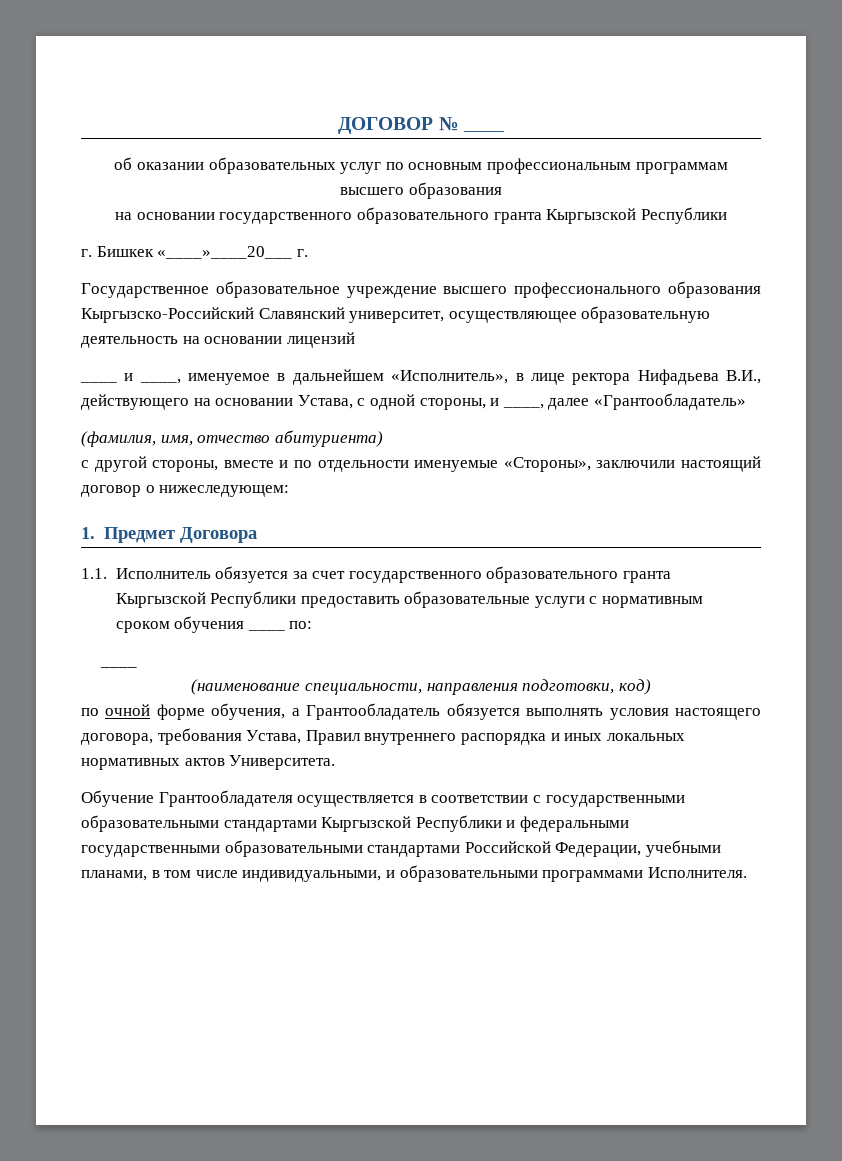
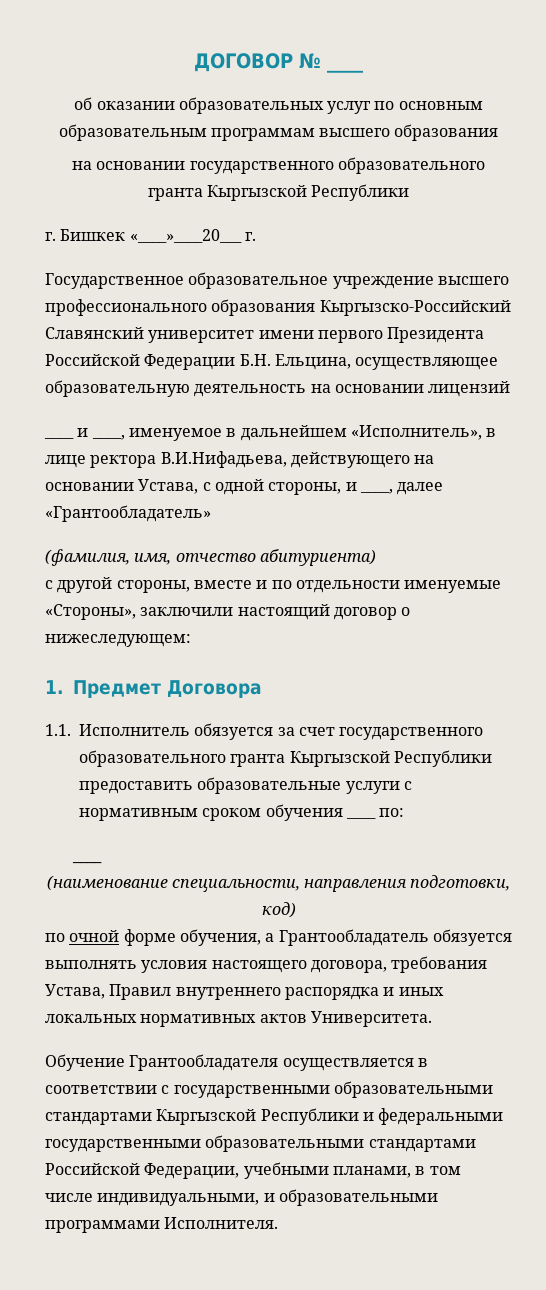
- об оказании образовательных услуг по основным профессиональным программам высшего образования
+ об оказании образовательных услуг по основным образовательным программам высшего образования
- Государственное образовательное учреждение высшего профессионального образования Кыргызско-Российский Славянский университет, осуществляющее образовательную деятельность на основании лицензий
+ Государственное образовательное учреждение высшего профессионального образования Кыргызско-Российский Славянский университет имени первого Президента Российской Федерации Б.Н. Ельцина, осуществляющее образовательную деятельность на основании лицензий
- ____ и ____, именуемое в дальнейшем «Исполнитель», в лице ректора Нифадьева В.И., действующего на основании Устава, с одной стороны, и ____, далее «Грантообладатель»
+ ____ и ____, именуемое в дальнейшем «Исполнитель», в лице ректора В.И.Нифадьева, действующего на основании Устава, с одной стороны, и ____, далее «Грантообладатель»

